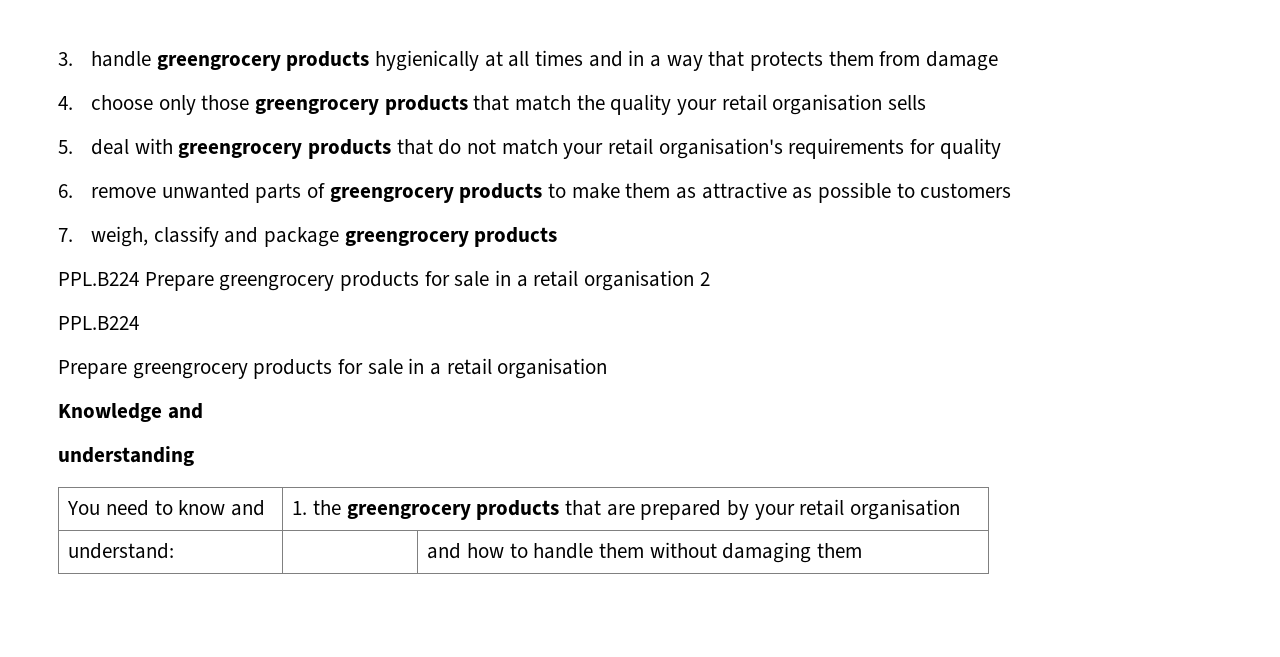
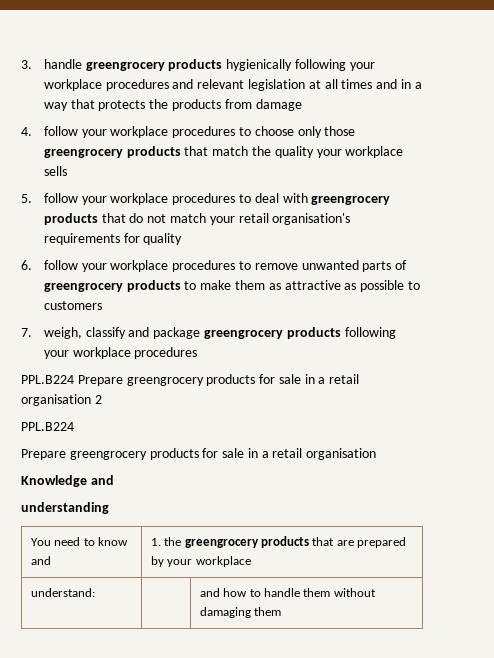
- 3. handle greengrocery products hygienically at all times and in a way that protects them from damage
+ 3. handle greengrocery products hygienically following your workplace procedures and relevant legislation at all times and in a way that protects the products from damage
- 4. choose only those greengrocery products that match the quality your retail organisation sells
+ 4. follow your workplace procedures to choose only those greengrocery products that match the quality your workplace sells
- 5. deal with greengrocery products that do not match your retail organisation's requirements for quality
+ 5. follow your workplace procedures to deal with greengrocery products that do not match your retail organisation's requirements for quality
- 6. remove unwanted parts of greengrocery products to make them as attractive as possible to customers
+ 6. follow your workplace procedures to remove unwanted parts of greengrocery products to make them as attractive as possible to customers
- 7. weigh, classify and package greengrocery products
+ 7. weigh, classify and package greengrocery products following your workplace procedures
- You need to know and | 1. the greengrocery products that are prepared by your retail organisation
+ You need to know and | 1. the greengrocery products that are prepared by your workplace

